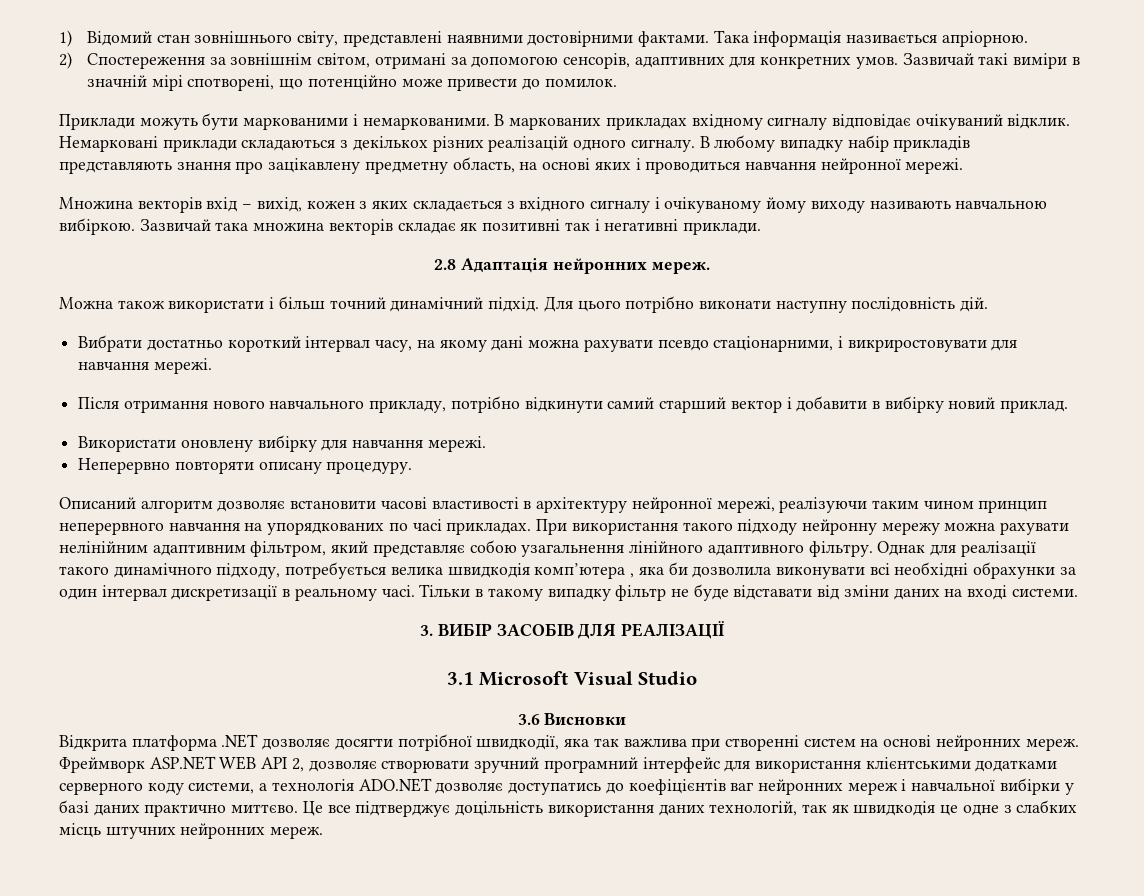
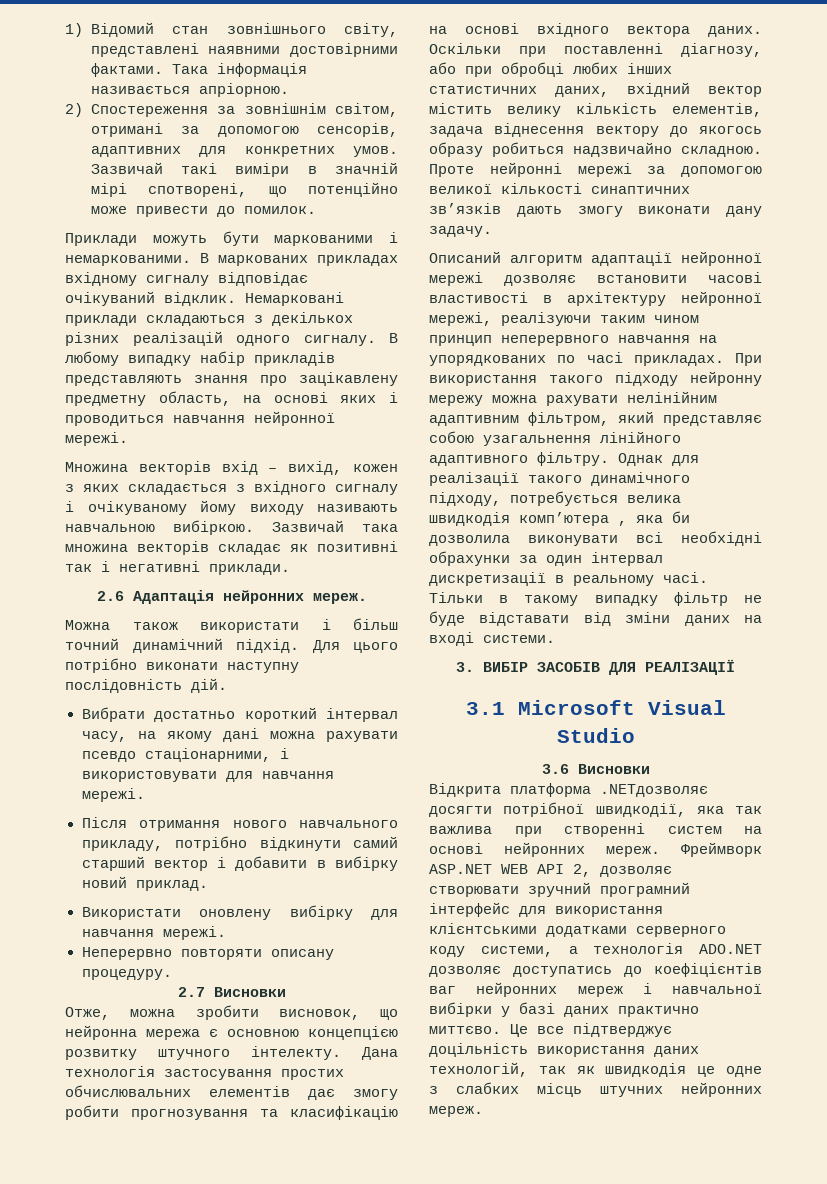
- 2.8 Адаптація нейронних мереж.
+ 2.6 Адаптація нейронних мереж.
- Вибрати достатньо короткий інтервал часу, на якому дані можна рахувати псевдо стаціонарними, і викриростовувати для навчання мережі.
+ Вибрати достатньо короткий інтервал часу, на якому дані можна рахувати псевдо стаціонарними, і використовувати для навчання мережі.
+ 2.7 Висновки
+ Отже, можна зробити висновок, що нейронна мережа є основною концепцією розвитку штучного інтелекту. Дана технологія застосування простих обчислювальних елементів дає змогу робити прогнозування та класифікацію на основі вхідного вектора даних. Оскільки при поставленні діагнозу, або при обробці любих інших статистичних даних, вхідний вектор містить велику кількість елементів, задача віднесення вектору до якогось образу робиться надзвичайно складною. Проте нейронні мережі за допомогою великої кількості синаптичних зв’язків дають змогу виконати дану задачу.
- Описаний алгоритм дозволяє встановити часові властивості в архітектуру нейронної мережі, реалізуючи таким чином принцип неперервного навчання на упорядкованих по часі прикладах.
+ Описаний алгоритм адаптації нейронної мережі дозволяє встановити часові властивості в архітектуру нейронної мережі, реалізуючи таким чином принцип неперервного навчання на упорядкованих по часі прикладах.
- Відкрита платформа .NET дозволяє досягти потрібної швидкодії, яка так важлива при створенні систем на основі нейронних мереж.
+ Відкрита платформа .NETдозволяє досягти потрібної швидкодії, яка так важлива при створенні систем на основі нейронних мереж.

